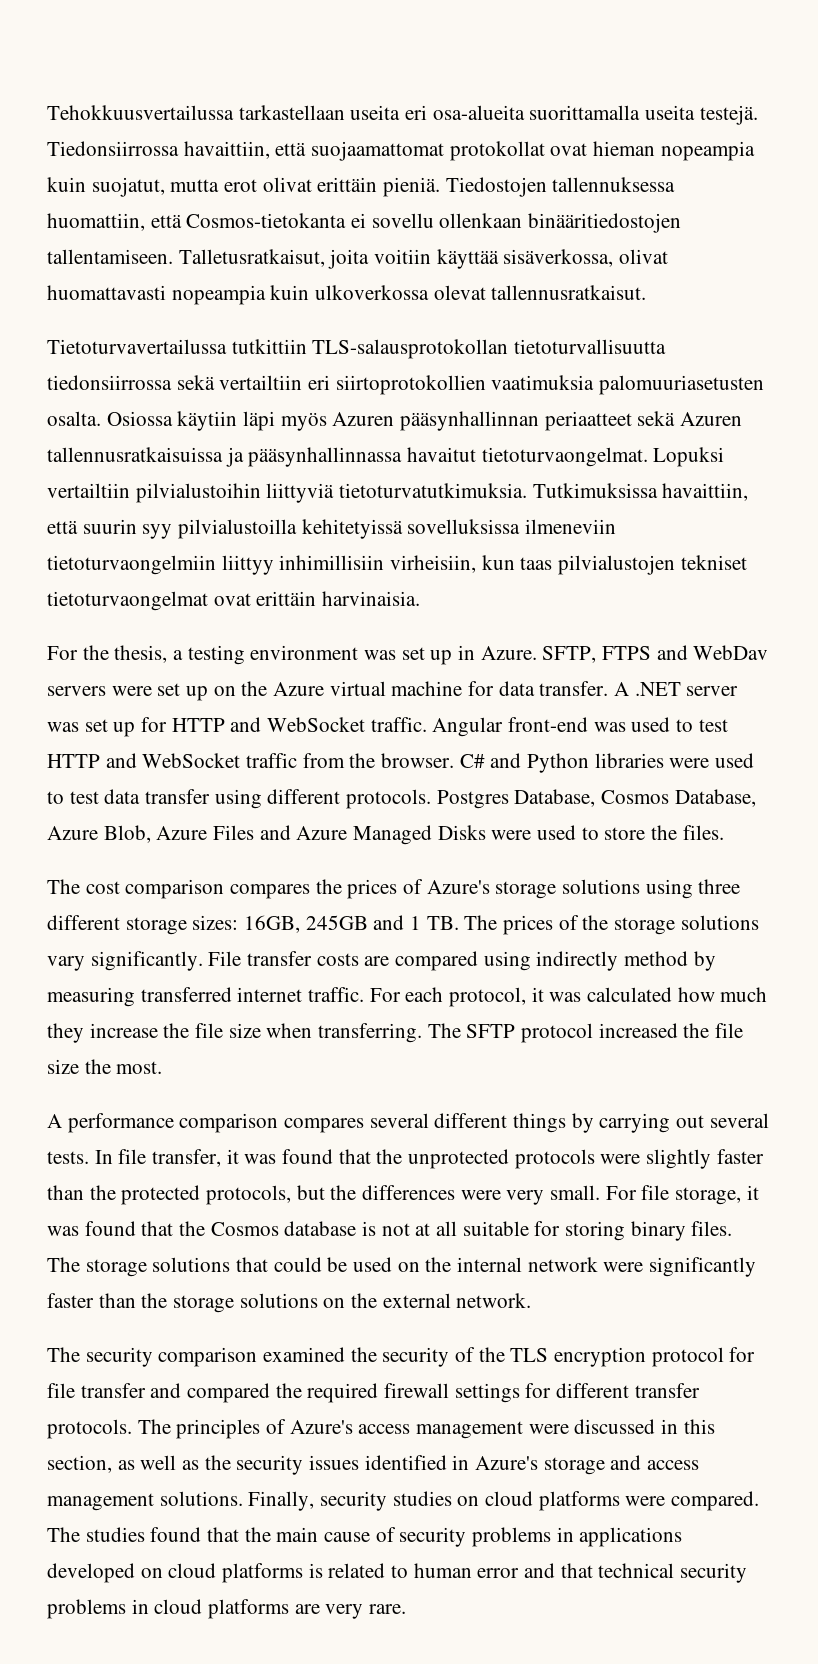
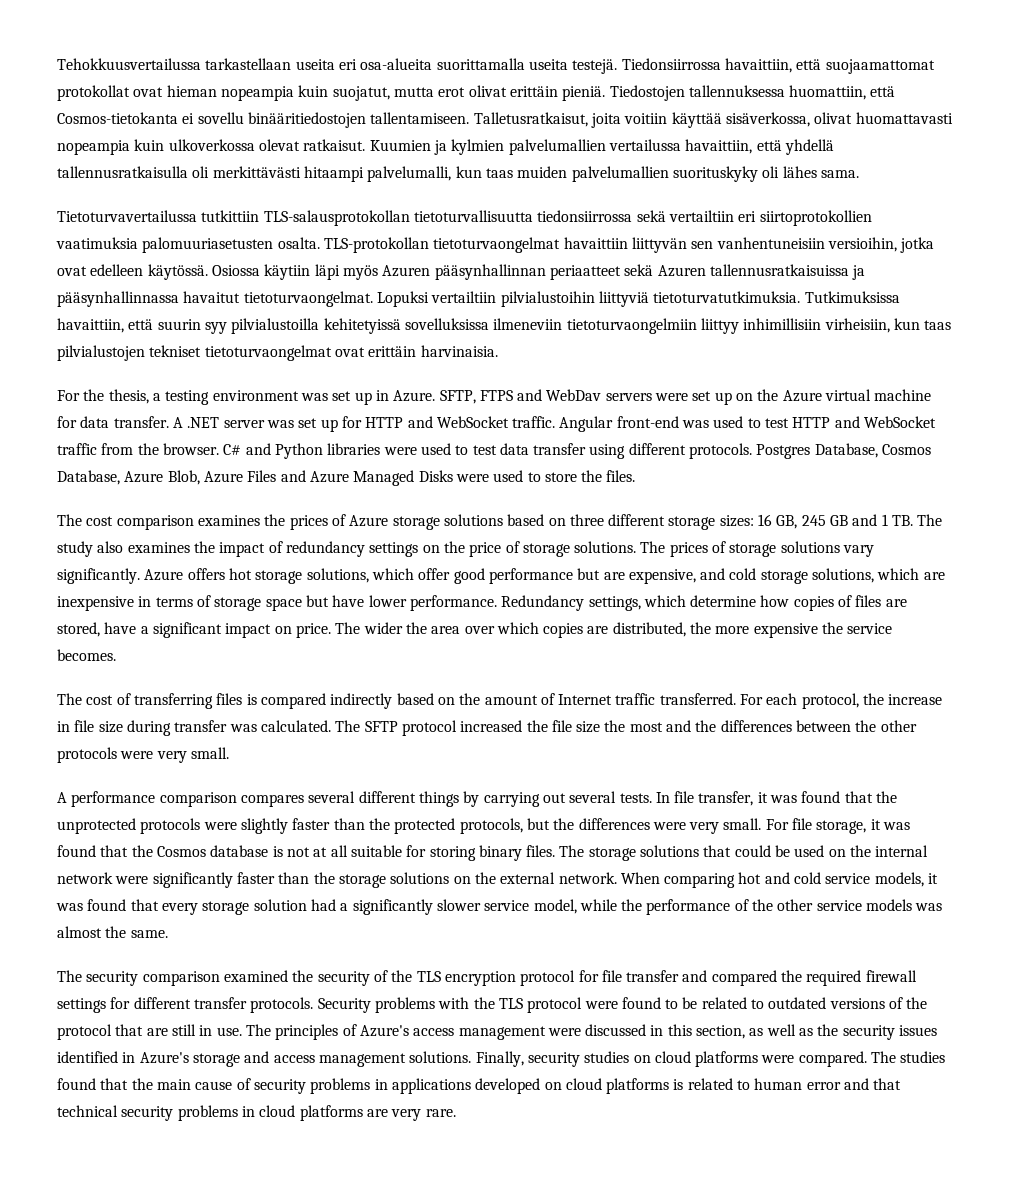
- Tiedostojen tallennuksessa huomattiin, että Cosmos-tietokanta ei sovellu ollenkaan binääritiedostojen tallentamiseen.
+ Tiedostojen tallennuksessa huomattiin, että Cosmos-tietokanta ei sovellu binääritiedostojen tallentamiseen.
- Talletusratkaisut, joita voitiin käyttää sisäverkossa, olivat huomattavasti nopeampia kuin ulkoverkossa olevat tallennusratkaisut.
+ Talletusratkaisut, joita voitiin käyttää sisäverkossa, olivat huomattavasti nopeampia kuin ulkoverkossa olevat ratkaisut. Kuumien ja kylmien palvelumallien vertailussa havaittiin, että yhdellä tallennusratkaisulla oli merkittävästi hitaampi palvelumalli, kun taas muiden palvelumallien suorituskyky oli lähes sama.
+ TLS-protokollan tietoturvaongelmat havaittiin liittyvän sen vanhentuneisiin versioihin, jotka ovat edelleen käytössä.
- The cost comparison compares the prices of Azure's storage solutions using three different storage sizes: 16GB, 245GB and 1 TB. The prices of the storage solutions vary significantly.
+ The cost comparison examines the prices of Azure storage solutions based on three different storage sizes: 16 GB, 245 GB and 1 TB. The study also examines the impact of redundancy settings on the price of storage solutions. The prices of storage solutions vary significantly.
- File transfer costs are compared using indirectly method by measuring transferred internet traffic. For each protocol, it was calculated how much they increase the file size when transferring.
+ Azure offers hot storage solutions, which offer good performance but are expensive, and cold storage solutions, which are inexpensive in terms of storage space but have lower performance. Redundancy settings, which determine how copies of files are stored, have a significant impact on price. The wider the area over which copies are distributed, the more expensive the service becomes.
+ The cost of transferring files is compared indirectly based on the amount of Internet traffic transferred. For each protocol, the increase in file size during transfer was calculated.
- The SFTP protocol increased the file size the most.
+ The SFTP protocol increased the file size the most and the differences between the other protocols were very small.
+ When comparing hot and cold service models, it was found that every storage solution had a significantly slower service model, while the performance of the other service models was almost the same.
+ Security problems with the TLS protocol were found to be related to outdated versions of the protocol that are still in use.

